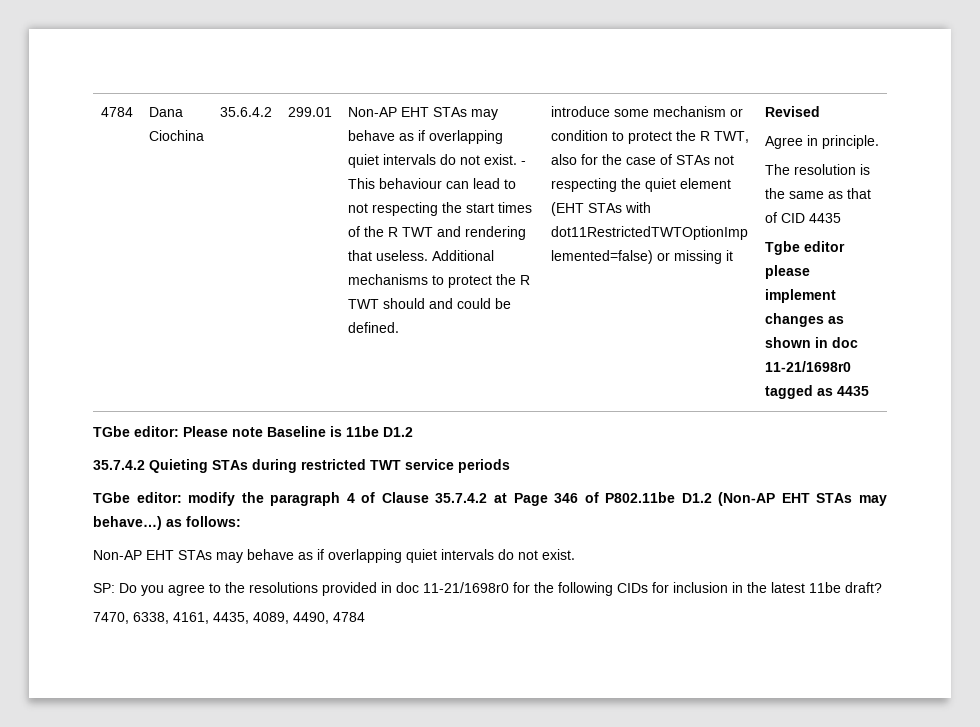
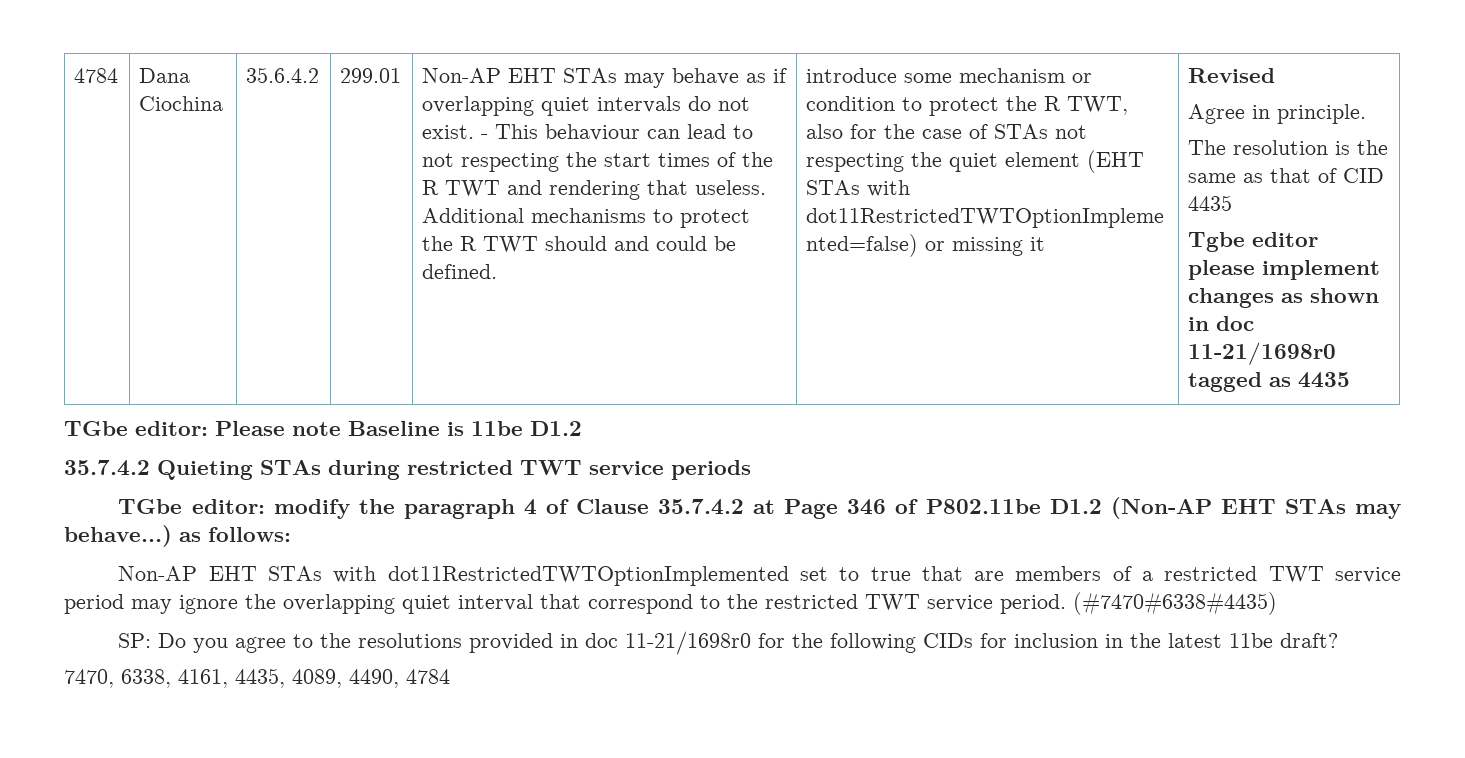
  TGbe editor: modify the paragraph 4 of Clause 35.7.4.2 at Page 346 of P802.11be D1.2 (Non-AP EHT STAs may behave…) as follows:
- Non-AP EHT STAs may behave as if overlapping quiet intervals do not exist.
+ Non-AP EHT STAs with dot11RestrictedTWTOptionImplemented set to true that are members of a restricted TWT service period may ignore the overlapping quiet interval that correspond to the restricted TWT service period. (#7470#6338#4435)

